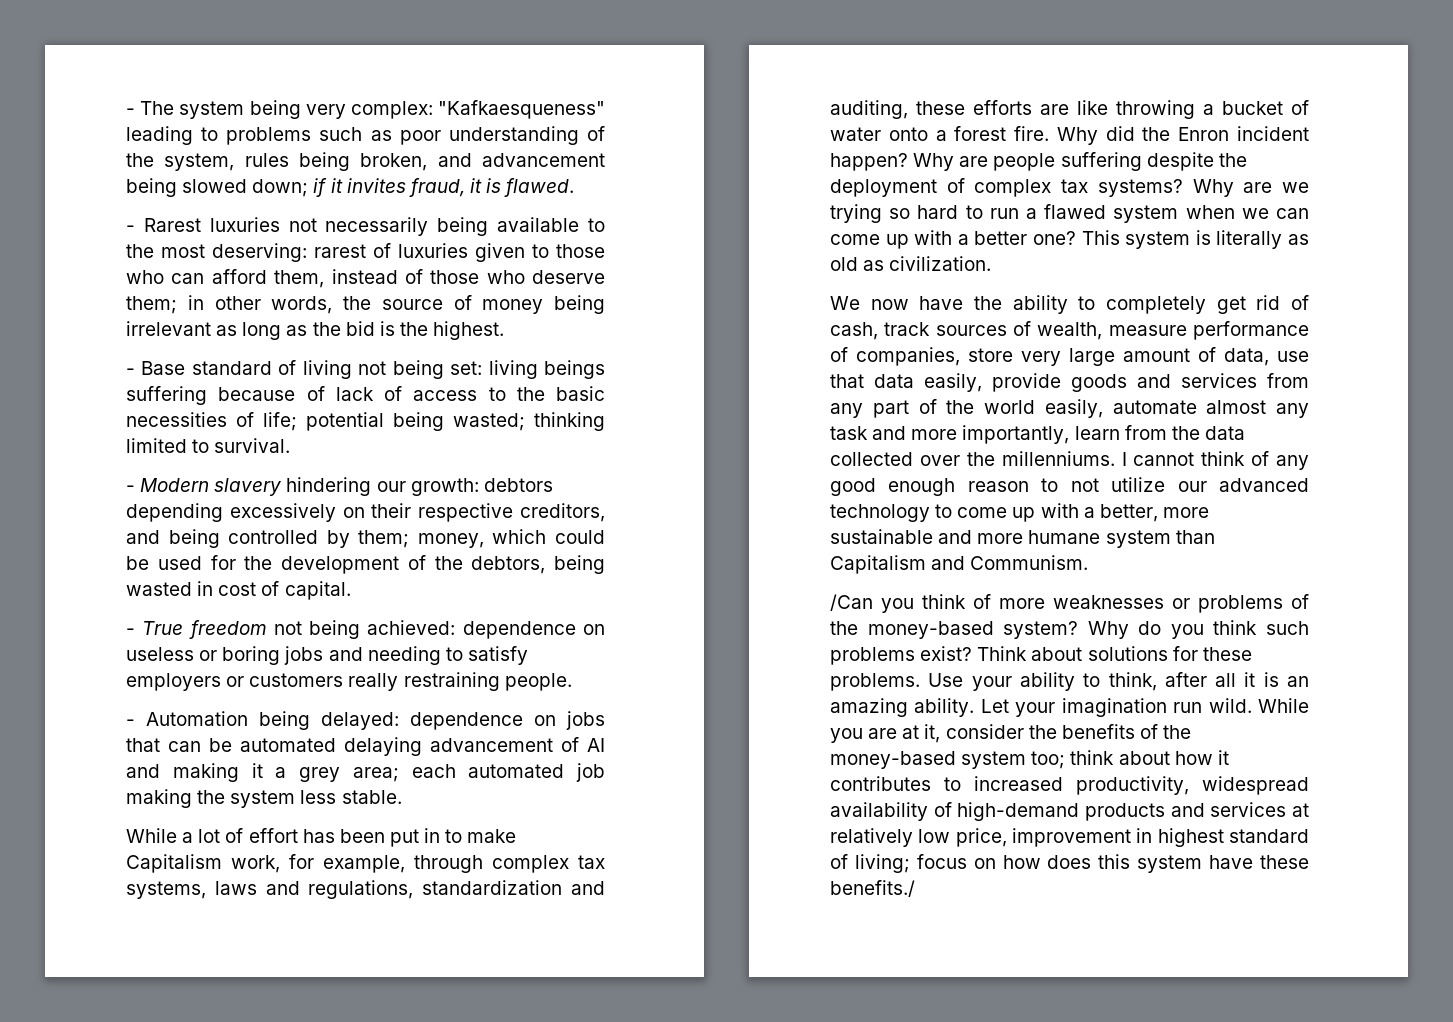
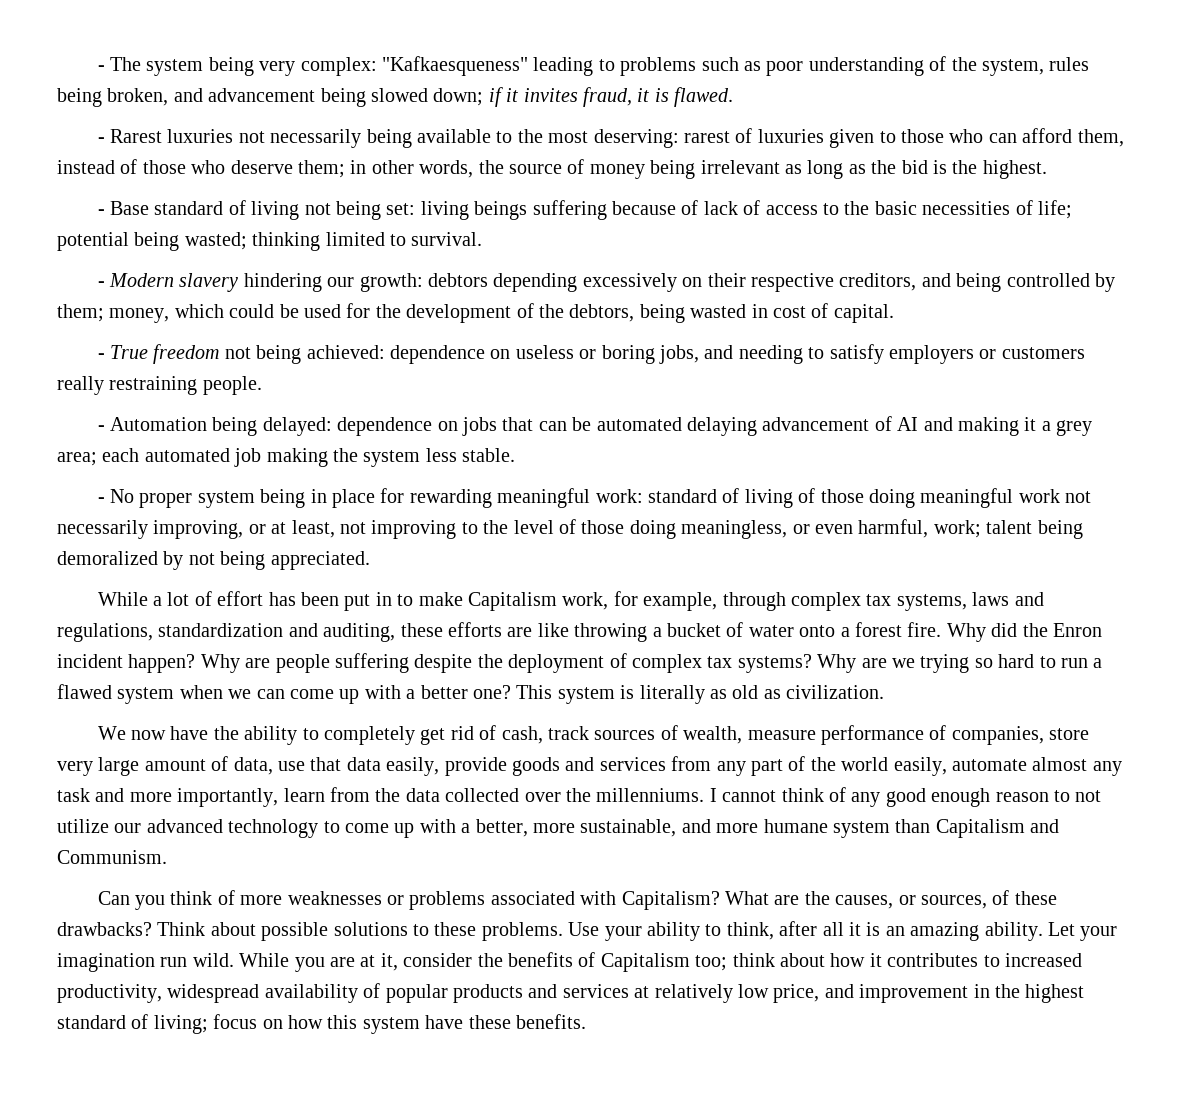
- - True freedom not being achieved: dependence on useless or boring jobs and needing to satisfy employers or customers really restraining people.
+ - True freedom not being achieved: dependence on useless or boring jobs, and needing to satisfy employers or customers really restraining people.
+ - No proper system being in place for rewarding meaningful work: standard of living of those doing meaningful work not necessarily improving, or at least, not improving to the level of those doing meaningless, or even harmful, work; talent being demoralized by not being appreciated.
- I cannot think of any good enough reason to not utilize our advanced technology to come up with a better, more sustainable and more humane system than Capitalism and Communism.
+ I cannot think of any good enough reason to not utilize our advanced technology to come up with a better, more sustainable, and more humane system than Capitalism and Communism.
- /Can you think of more weaknesses or problems of the money-based system? Why do you think such problems exist? Think about solutions for these problems.
+ Can you think of more weaknesses or problems associated with Capitalism? What are the causes, or sources, of these drawbacks? Think about possible solutions to these problems.
- While you are at it, consider the benefits of the money-based system too; think about how it contributes to increased productivity, widespread availability of high-demand products and services at relatively low price, improvement in highest standard of living; focus on how does this system have these benefits./
+ While you are at it, consider the benefits of Capitalism too; think about how it contributes to increased productivity, widespread availability of popular products and services at relatively low price, and improvement in the highest standard of living; focus on how this system have these benefits.

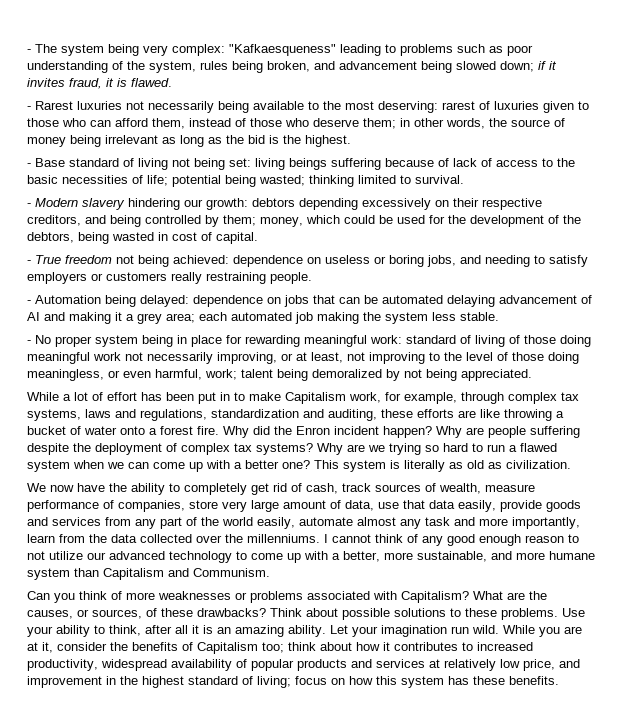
- While you are at it, consider the benefits of Capitalism too; think about how it contributes to increased productivity, widespread availability of popular products and services at relatively low price, and improvement in the highest standard of living; focus on how this system have these benefits.
+ While you are at it, consider the benefits of Capitalism too; think about how it contributes to increased productivity, widespread availability of popular products and services at relatively low price, and improvement in the highest standard of living; focus on how this system has these benefits.

